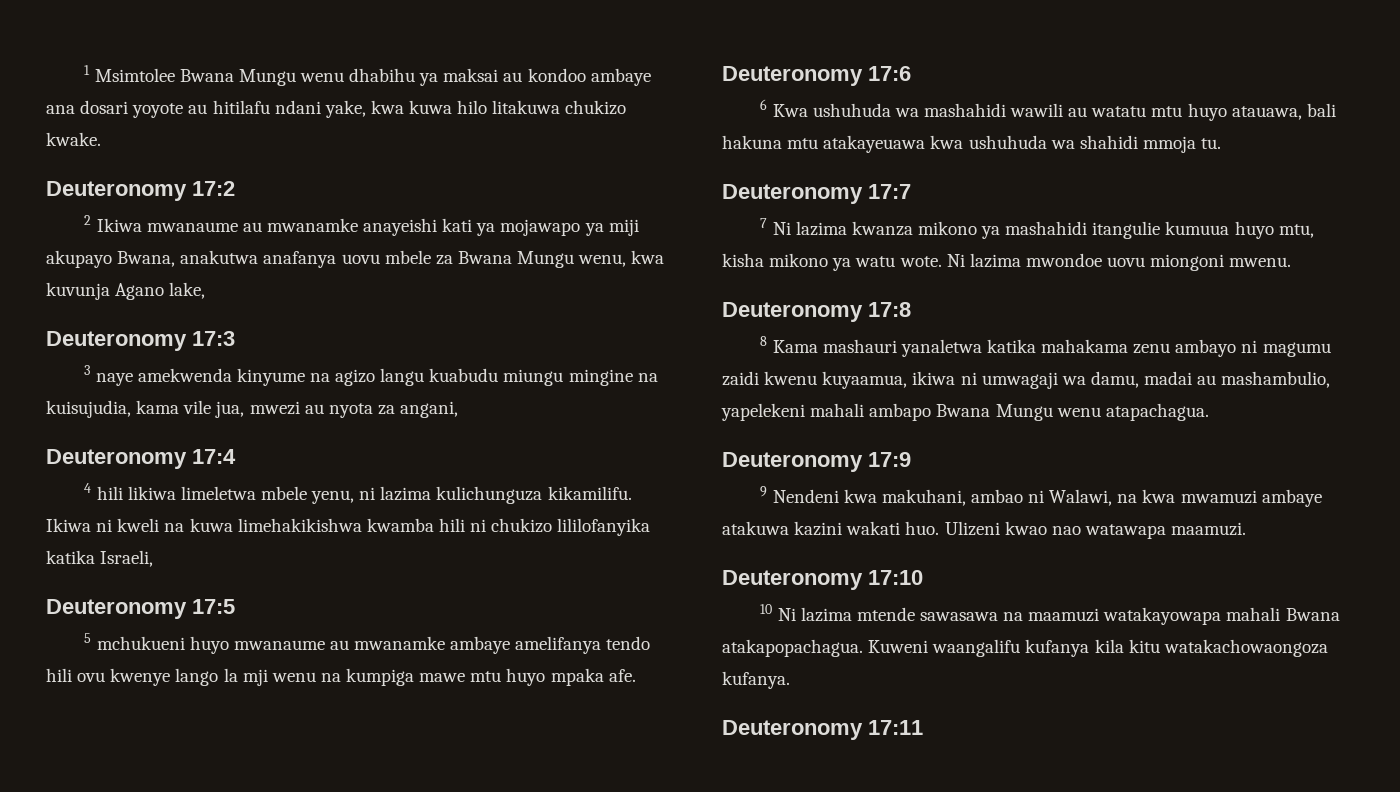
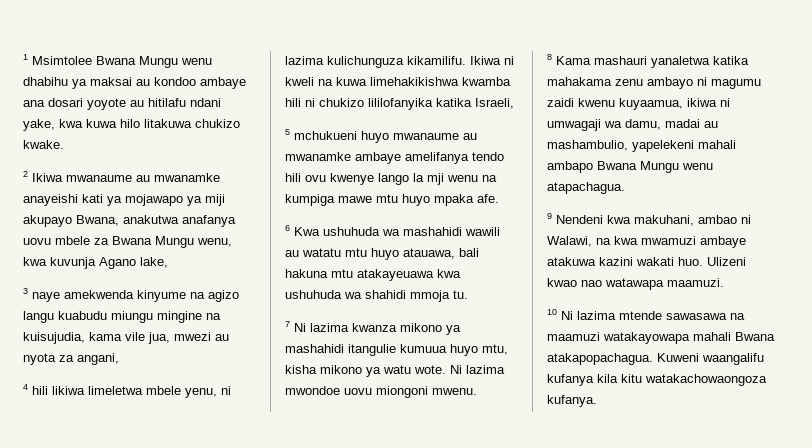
- Deuteronomy 17:2
- Deuteronomy 17:3
- Deuteronomy 17:4
- Deuteronomy 17:5
- Deuteronomy 17:6
- Deuteronomy 17:7
- Deuteronomy 17:8
- Deuteronomy 17:9
- Deuteronomy 17:10
- Deuteronomy 17:11

